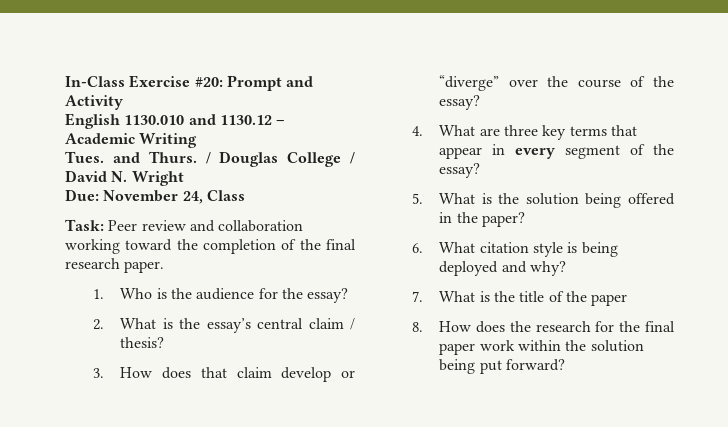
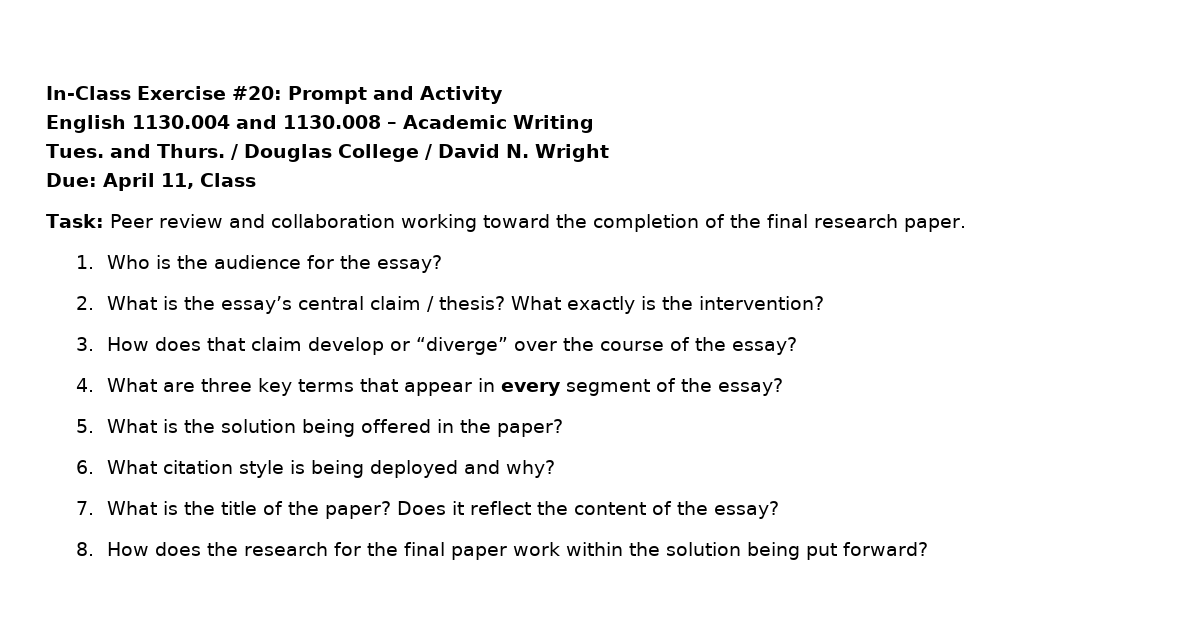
- English 1130.010 and 1130.12 – Academic Writing
+ English 1130.004 and 1130.008 – Academic Writing
- Due: November 24, Class
+ Due: April 11, Class
+ What exactly is the intervention?
- 7. What is the title of the paper
+ 7. What is the title of the paper? Does it reflect the content of the essay?

